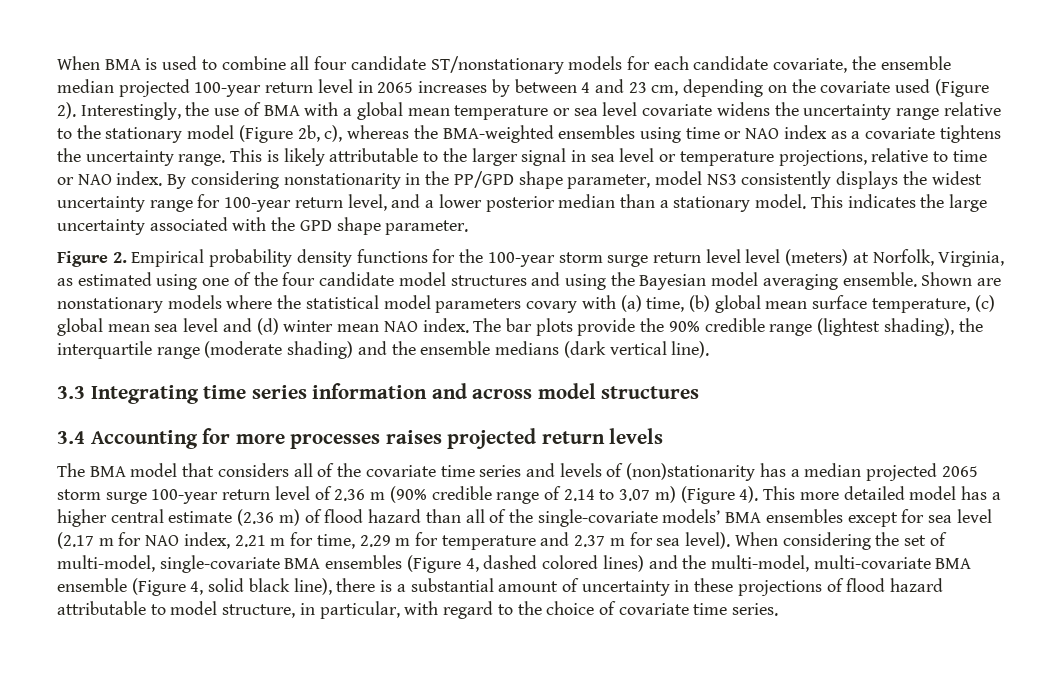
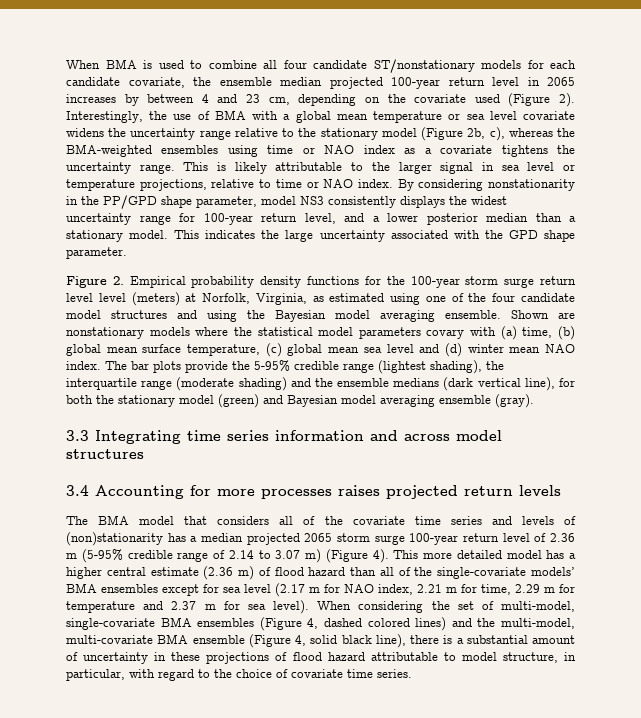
- The bar plots provide the 90% credible range (lightest shading), the interquartile range (moderate shading) and the ensemble medians (dark vertical line).
+ The bar plots provide the 5-95% credible range (lightest shading), the interquartile range (moderate shading) and the ensemble medians (dark vertical line), for both the stationary model (green) and Bayesian model averaging ensemble (gray).
- The BMA model that considers all of the covariate time series and levels of (non)stationarity has a median projected 2065 storm surge 100-year return level of 2.36 m (90% credible range of 2.14 to 3.07 m) (Figure 4).
+ The BMA model that considers all of the covariate time series and levels of (non)stationarity has a median projected 2065 storm surge 100-year return level of 2.36 m (5-95% credible range of 2.14 to 3.07 m) (Figure 4).

